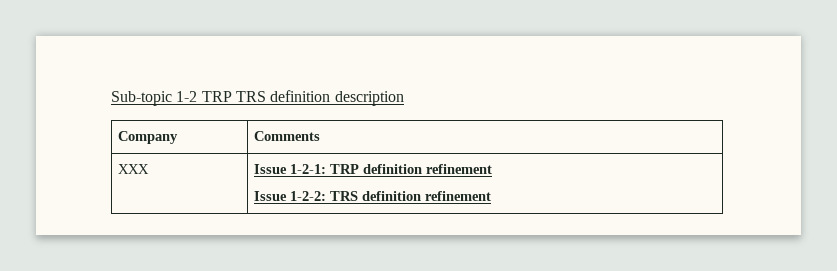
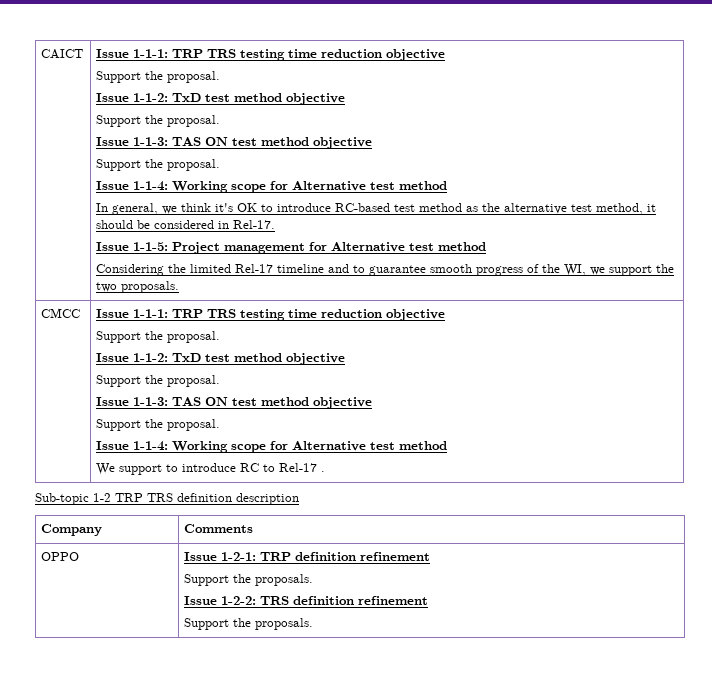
+ CAICT | Issue 1-1-1: TRP TRS testing time reduction objective
+ Support the proposal.
+ Issue 1-1-2: TxD test method objective
+ Support the proposal.
+ Issue 1-1-3: TAS ON test method objective
+ Support the proposal.
+ Issue 1-1-4: Working scope for Alternative test method
+ In general, we think it's OK to introduce RC-based test method as the alternative test method, it should be considered in Rel-17.
+ Issue 1-1-5: Project management for Alternative test method
+ Considering the limited Rel-17 timeline and to guarantee smooth progress of the WI, we support the two proposals.
+ CMCC | Issue 1-1-1: TRP TRS testing time reduction objective
+ Support the proposal.
+ Issue 1-1-2: TxD test method objective
+ Support the proposal.
+ Issue 1-1-3: TAS ON test method objective
+ Support the proposal.
+ Issue 1-1-4: Working scope for Alternative test method
+ We support to introduce RC to Rel-17 .
- XXX | Issue 1-2-1: TRP definition refinement
+ OPPO | Issue 1-2-1: TRP definition refinement
+ Support the proposals.
  Issue 1-2-2: TRS definition refinement
+ Support the proposals.

